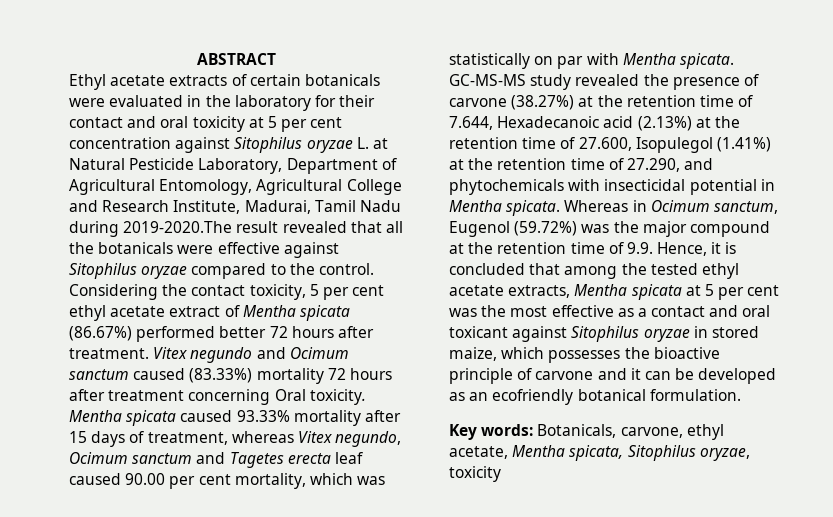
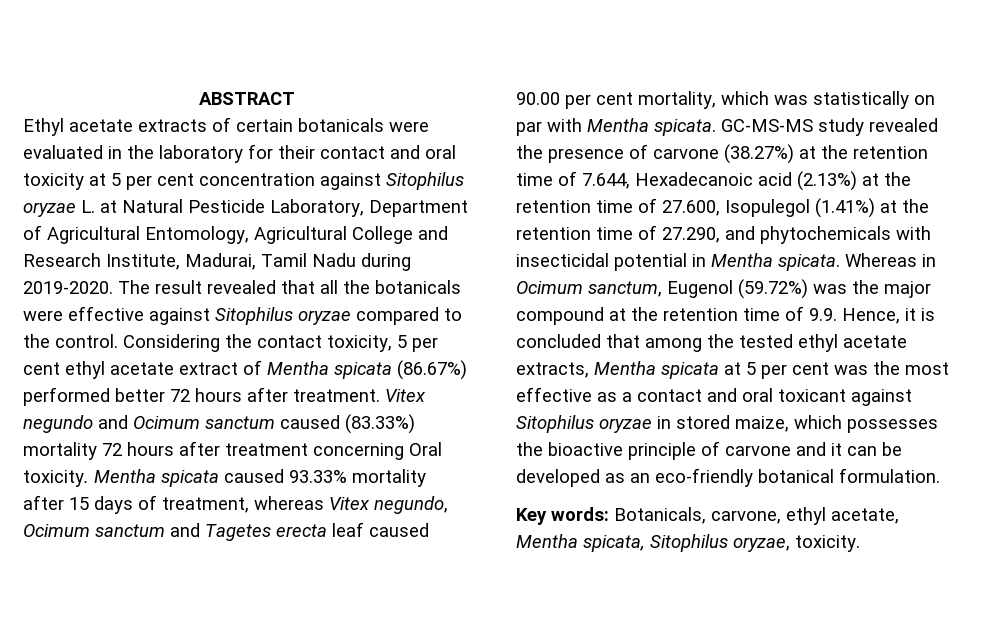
- Ethyl acetate extracts of certain botanicals were evaluated in the laboratory for their contact and oral toxicity at 5 per cent concentration against Sitophilus oryzae L. at Natural Pesticide Laboratory, Department of Agricultural Entomology, Agricultural College and Research Institute, Madurai, Tamil Nadu during 2019-2020.The result revealed that all the botanicals were effective against Sitophilus oryzae compared to the control.
+ Ethyl acetate extracts of certain botanicals were evaluated in the laboratory for their contact and oral toxicity at 5 per cent concentration against Sitophilus oryzae L. at Natural Pesticide Laboratory, Department of Agricultural Entomology, Agricultural College and Research Institute, Madurai, Tamil Nadu during 2019-2020. The result revealed that all the botanicals were effective against Sitophilus oryzae compared to the control.
- Whereas in Ocimum sanctum, Eugenol (59.72%) was the major compound at the retention time of 9.9. Hence, it is concluded that among the tested ethyl acetate extracts, Mentha spicata at 5 per cent was the most effective as a contact and oral toxicant against Sitophilus oryzae in stored maize, which possesses the bioactive principle of carvone and it can be developed as an ecofriendly botanical formulation.
+ Whereas in Ocimum sanctum, Eugenol (59.72%) was the major compound at the retention time of 9.9. Hence, it is concluded that among the tested ethyl acetate extracts, Mentha spicata at 5 per cent was the most effective as a contact and oral toxicant against Sitophilus oryzae in stored maize, which possesses the bioactive principle of carvone and it can be developed as an eco-friendly botanical formulation.
- Key words: Botanicals, carvone, ethyl acetate, Mentha spicata, Sitophilus oryzae, toxicity
+ Key words: Botanicals, carvone, ethyl acetate, Mentha spicata, Sitophilus oryzae, toxicity.

